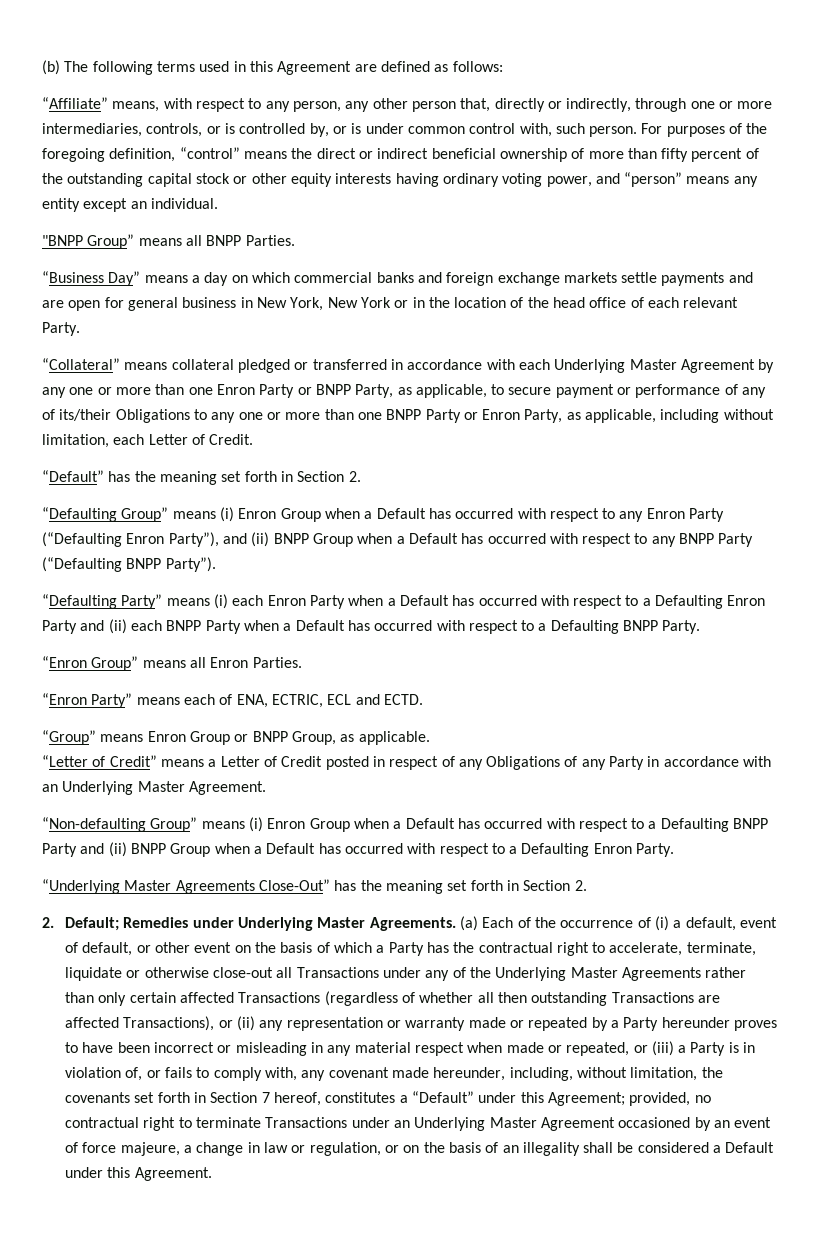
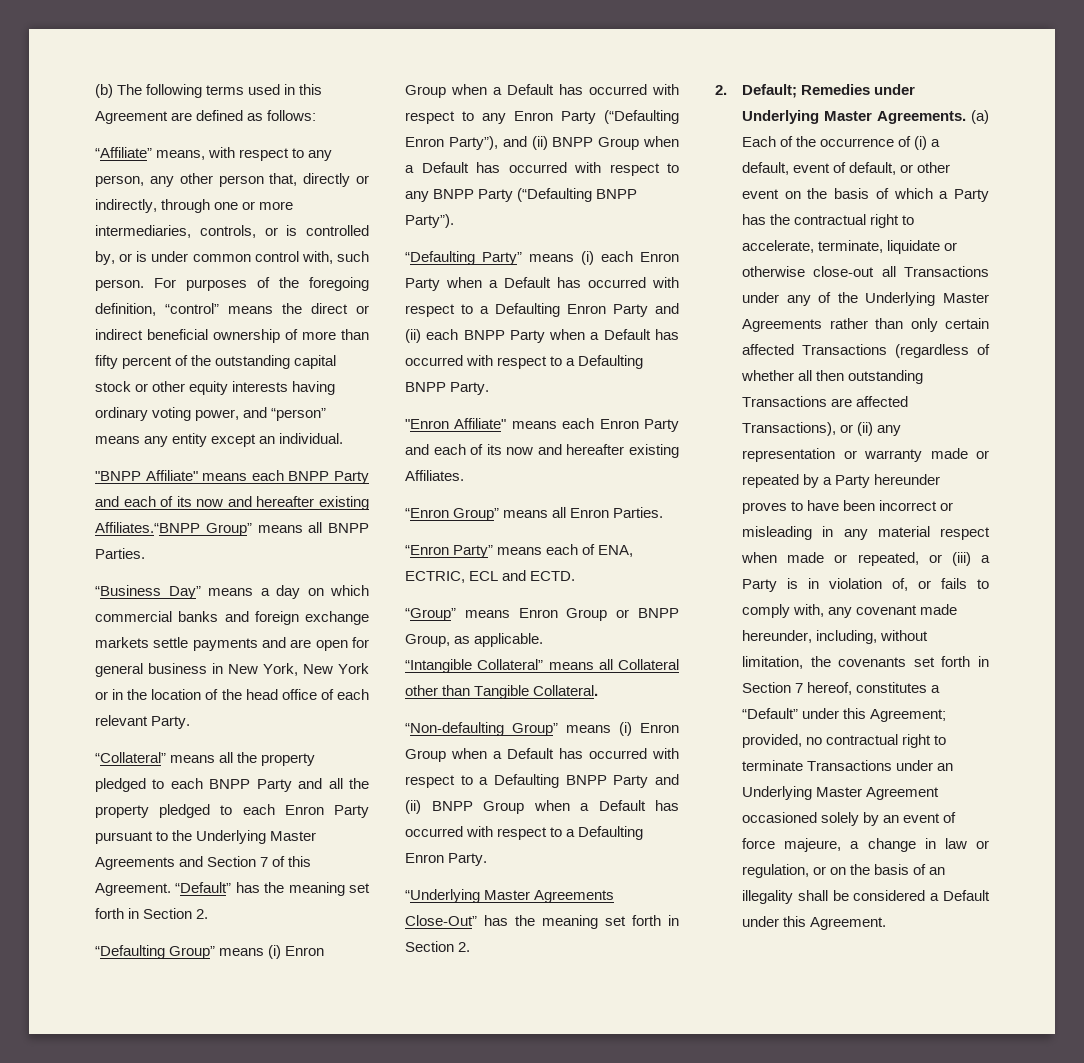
- "BNPP Group” means all BNPP Parties.
+ "BNPP Affiliate" means each BNPP Party and each of its now and hereafter existing Affiliates.“BNPP Group” means all BNPP Parties.
- “Collateral” means collateral pledged or transferred in accordance with each Underlying Master Agreement by any one or more than one Enron Party or BNPP Party, as applicable, to secure payment or performance of any of its/their Obligations to any one or more than one BNPP Party or Enron Party, as applicable, including without limitation, each Letter of Credit.
- “Default” has the meaning set forth in Section 2.
+ “Collateral” means all the property pledged to each BNPP Party and all the property pledged to each Enron Party pursuant to the Underlying Master Agreements and Section 7 of this Agreement. “Default” has the meaning set forth in Section 2.
+ "Enron Affiliate" means each Enron Party and each of its now and hereafter existing Affiliates.
- “Letter of Credit” means a Letter of Credit posted in respect of any Obligations of any Party in accordance with an Underlying Master Agreement.
+ “Intangible Collateral” means all Collateral other than Tangible Collateral.
- provided, no contractual right to terminate Transactions under an Underlying Master Agreement occasioned by an event of force majeure, a change in law or regulation, or on the basis of an illegality shall be considered a Default under this Agreement.
+ provided, no contractual right to terminate Transactions under an Underlying Master Agreement occasioned solely by an event of force majeure, a change in law or regulation, or on the basis of an illegality shall be considered a Default under this Agreement.

